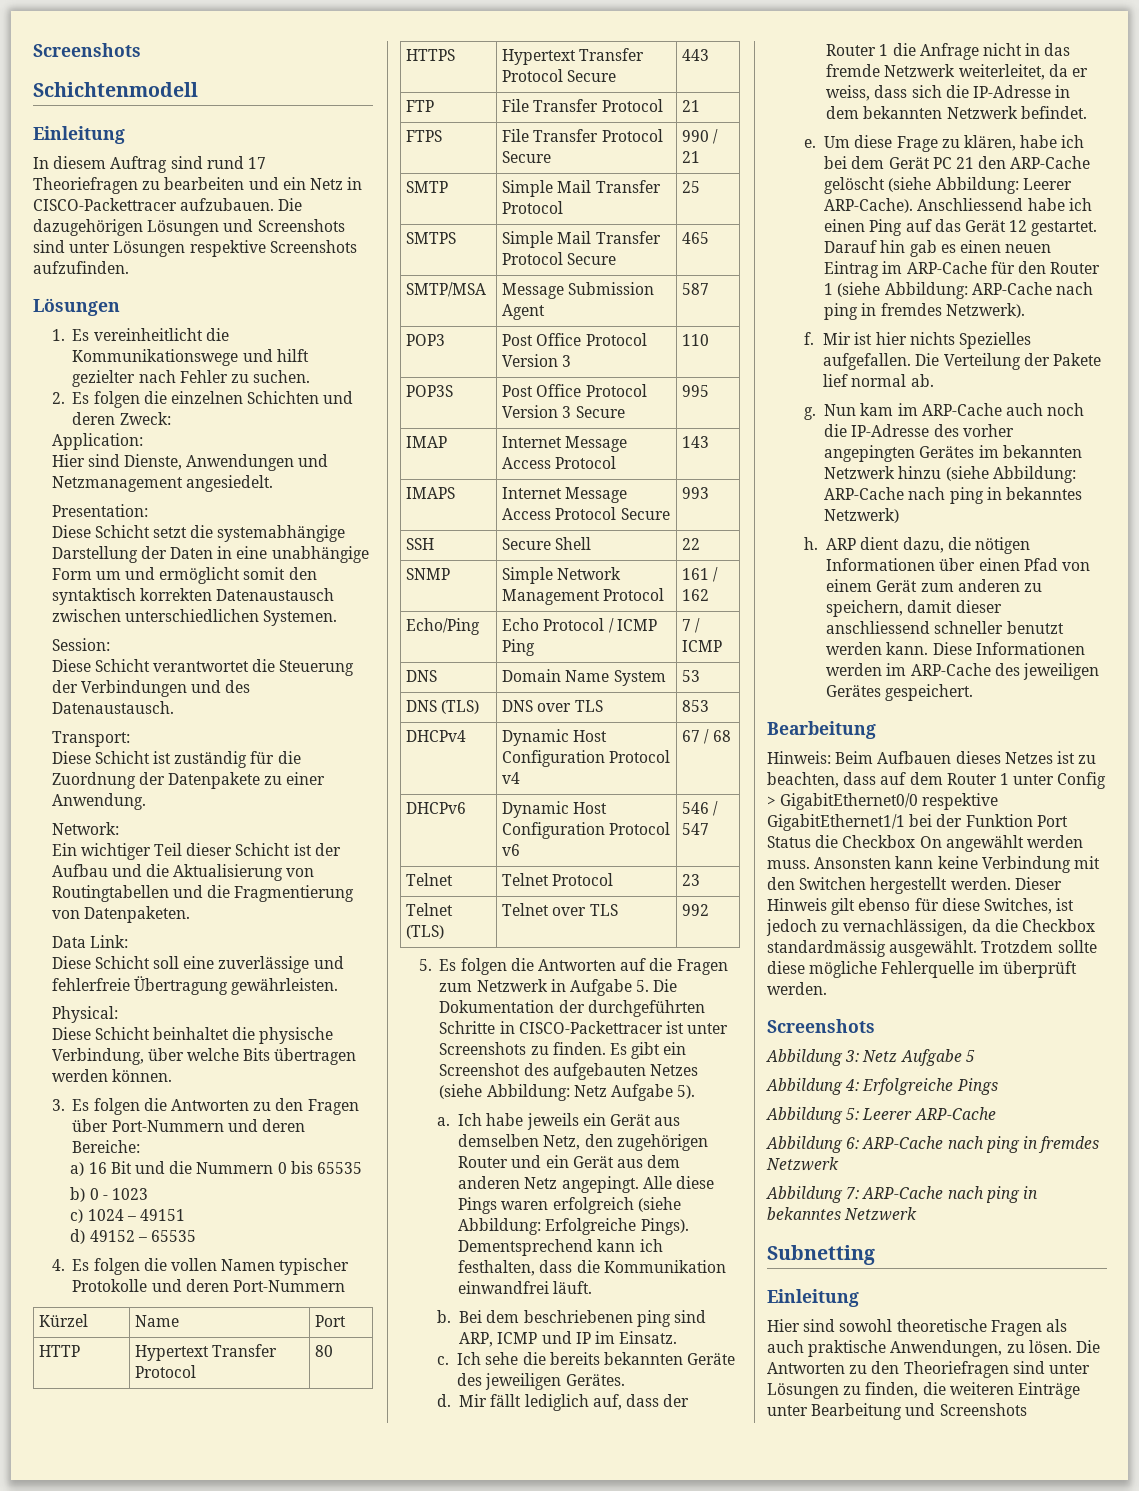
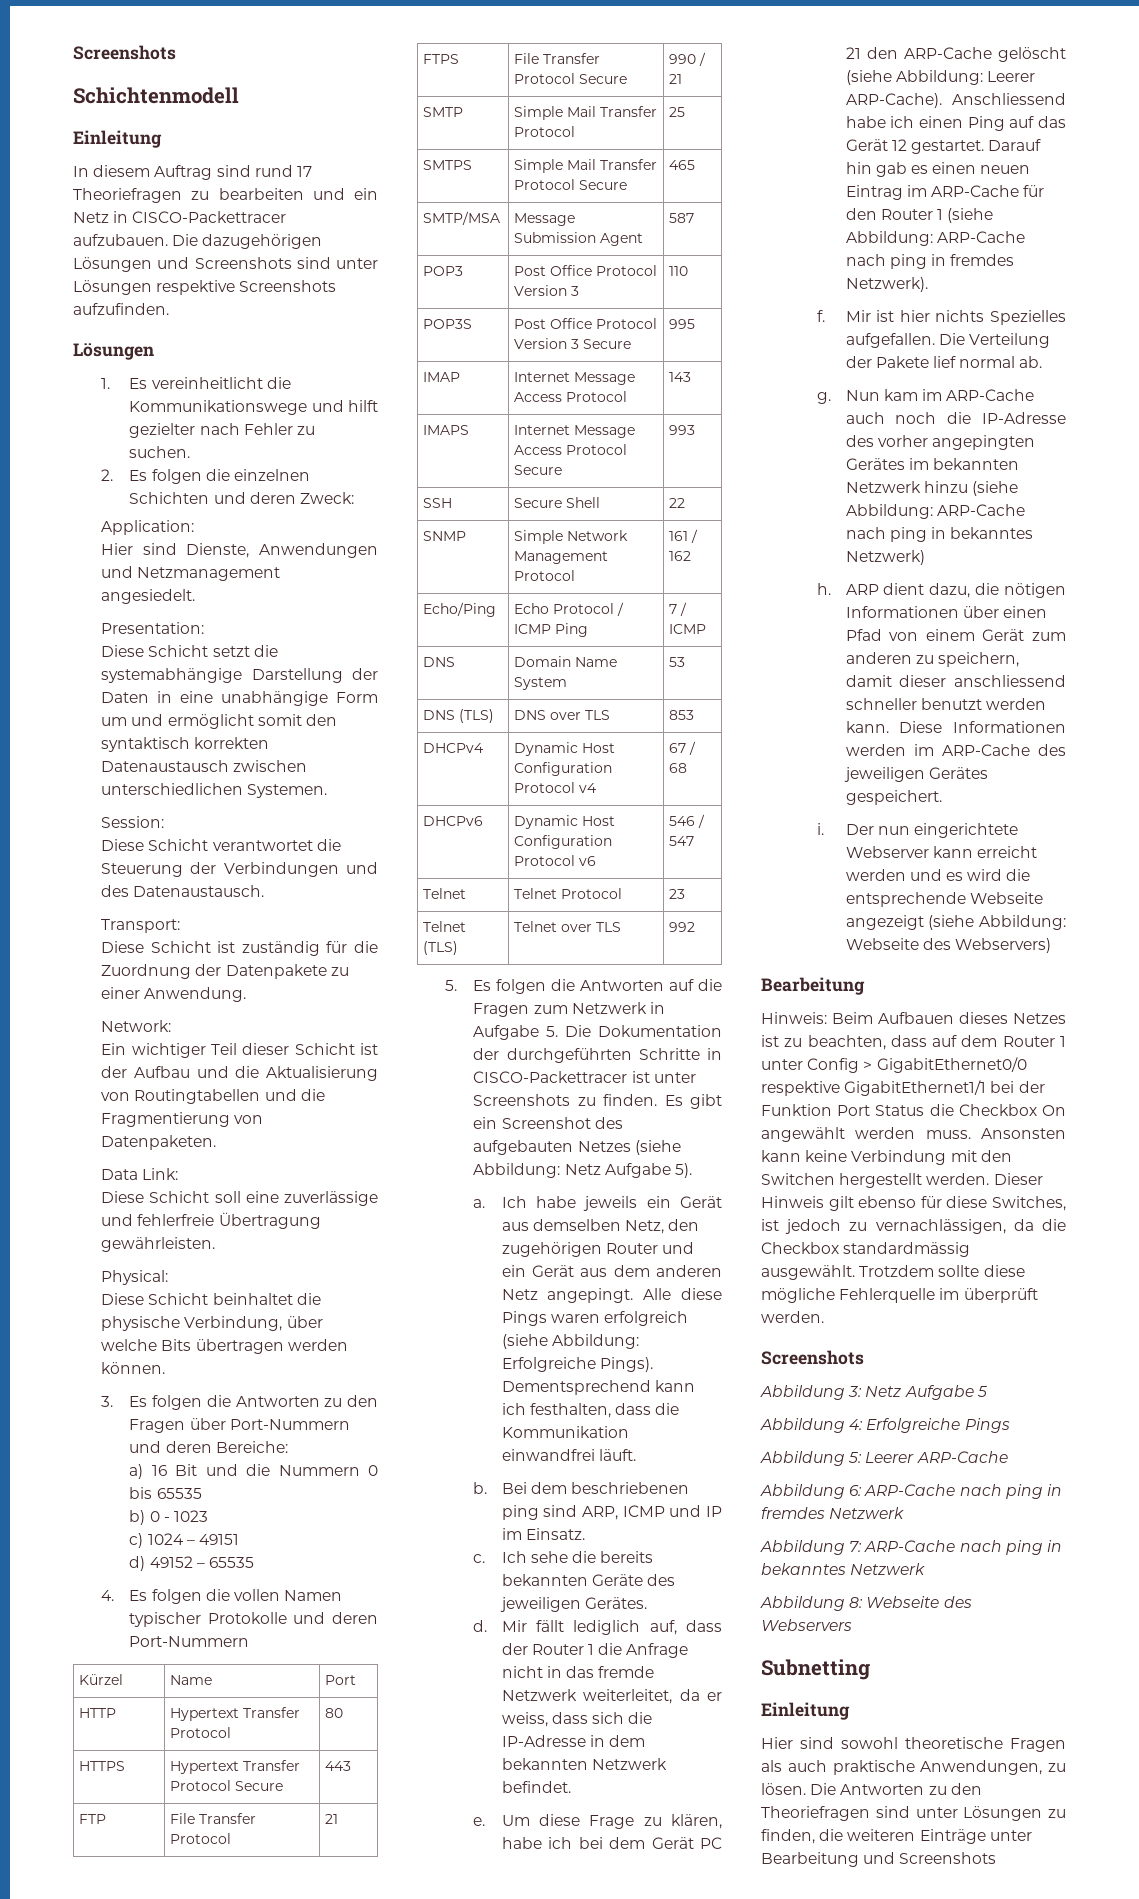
+ i. Der nun eingerichtete Webserver kann erreicht werden und es wird die entsprechende Webseite angezeigt (siehe Abbildung: Webseite des Webservers)
+ Abbildung 8: Webseite des Webservers

